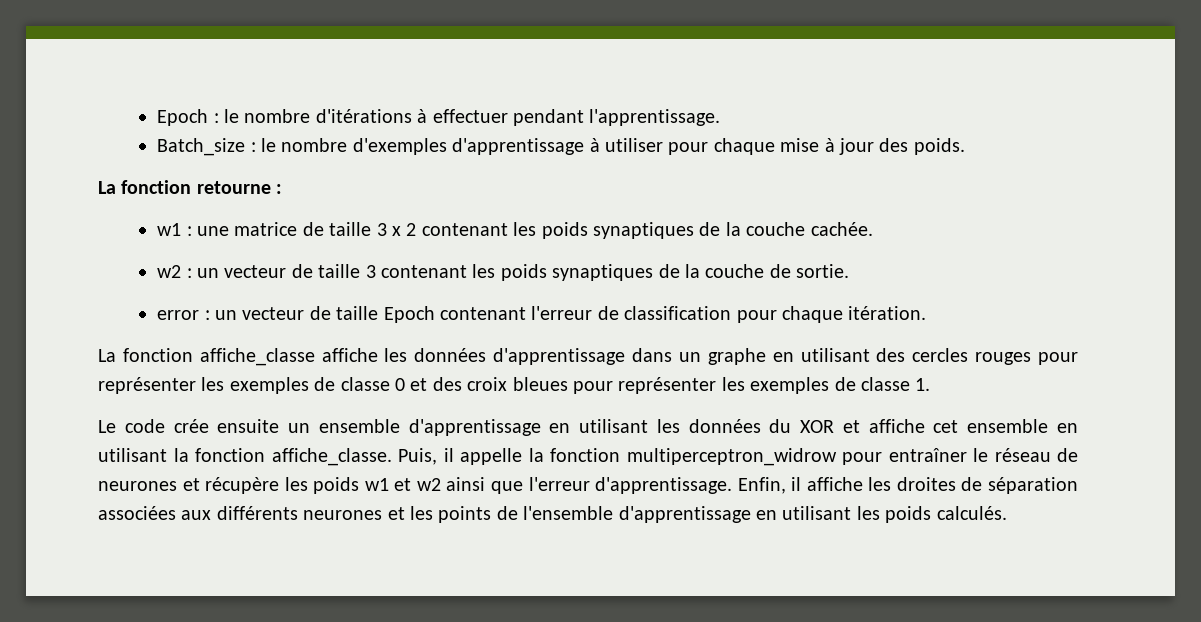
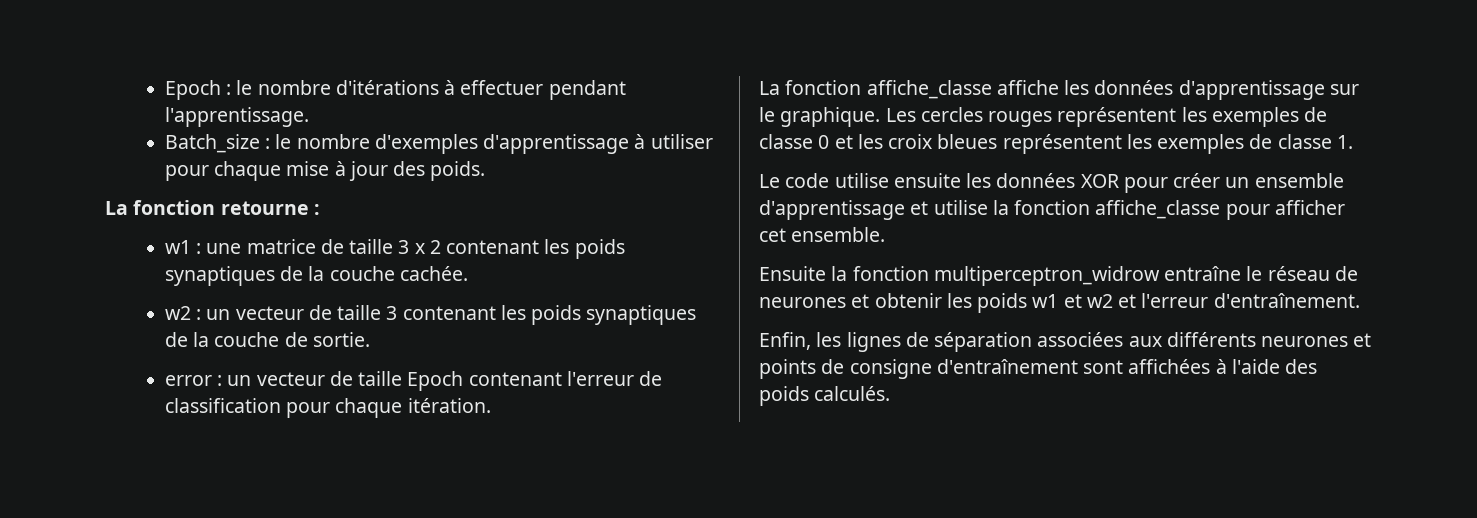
- La fonction affiche_classe affiche les données d'apprentissage dans un graphe en utilisant des cercles rouges pour représenter les exemples de classe 0 et des croix bleues pour représenter les exemples de classe 1.
+ La fonction affiche_classe affiche les données d'apprentissage sur le graphique. Les cercles rouges représentent les exemples de classe 0 et les croix bleues représentent les exemples de classe 1.
- Le code crée ensuite un ensemble d'apprentissage en utilisant les données du XOR et affiche cet ensemble en utilisant la fonction affiche_classe. Puis, il appelle la fonction multiperceptron_widrow pour entraîner le réseau de neurones et récupère les poids w1 et w2 ainsi que l'erreur d'apprentissage. Enfin, il affiche les droites de séparation associées aux différents neurones et les points de l'ensemble d'apprentissage en utilisant les poids calculés.
+ Le code utilise ensuite les données XOR pour créer un ensemble d'apprentissage et utilise la fonction affiche_classe pour afficher cet ensemble.
+ Ensuite la fonction multiperceptron_widrow entraîne le réseau de neurones et obtenir les poids w1 et w2 et l'erreur d'entraînement.
+ Enfin, les lignes de séparation associées aux différents neurones et points de consigne d'entraînement sont affichées à l'aide des poids calculés.

